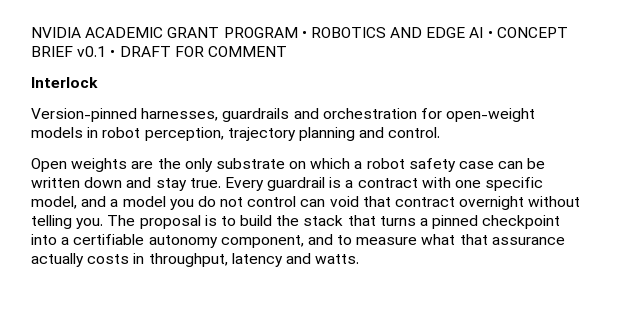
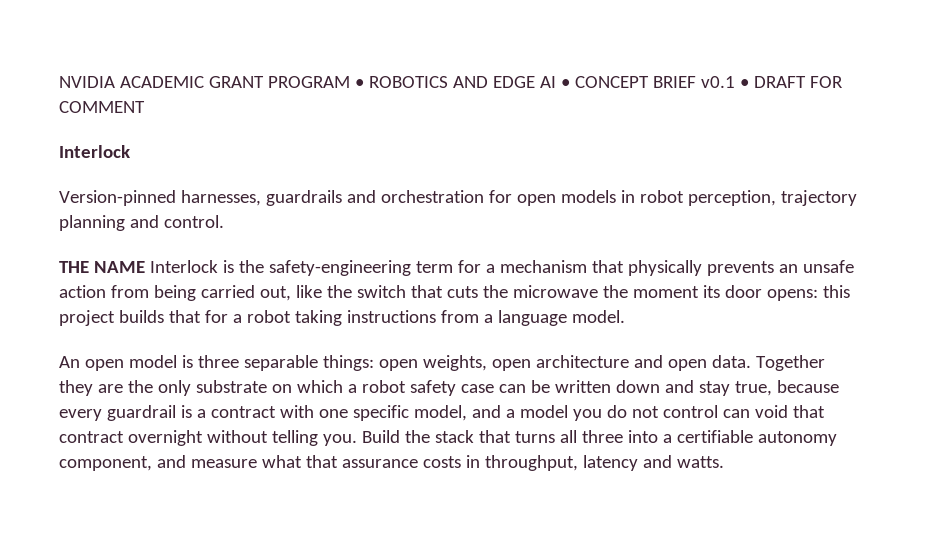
- Version-pinned harnesses, guardrails and orchestration for open-weight models in robot perception, trajectory planning and control.
+ Version-pinned harnesses, guardrails and orchestration for open models in robot perception, trajectory planning and control.
- Open weights are the only substrate on which a robot safety case can be written down and stay true. Every guardrail is a contract with one specific model, and a model you do not control can void that contract overnight without telling you.
+ THE NAME Interlock is the safety-engineering term for a mechanism that physically prevents an unsafe action from being carried out, like the switch that cuts the microwave the moment its door opens: this project builds that for a robot taking instructions from a language model.
+ An open model is three separable things: open weights, open architecture and open data. Together they are the only substrate on which a robot safety case can be written down and stay true, because every guardrail is a contract with one specific model, and a model you do not control can void that contract overnight without telling you.
- The proposal is to build the stack that turns a pinned checkpoint into a certifiable autonomy component, and to measure what that assurance actually costs in throughput, latency and watts.
+ Build the stack that turns all three into a certifiable autonomy component, and measure what that assurance costs in throughput, latency and watts.

